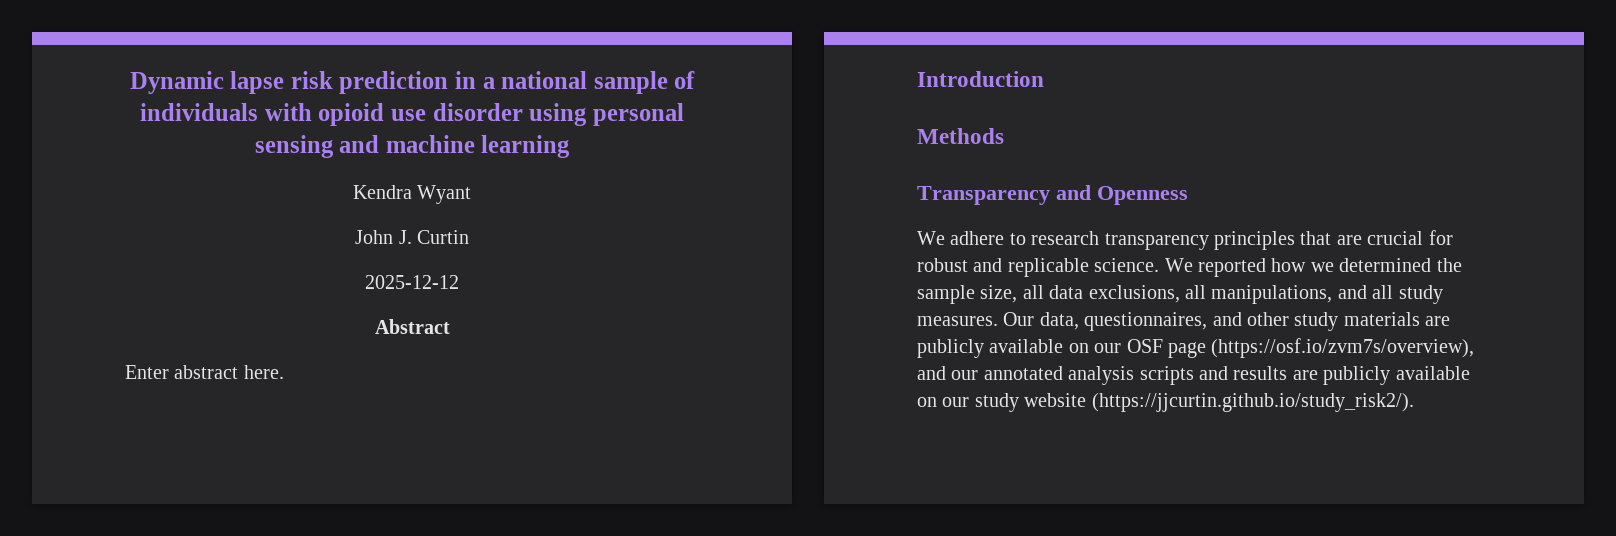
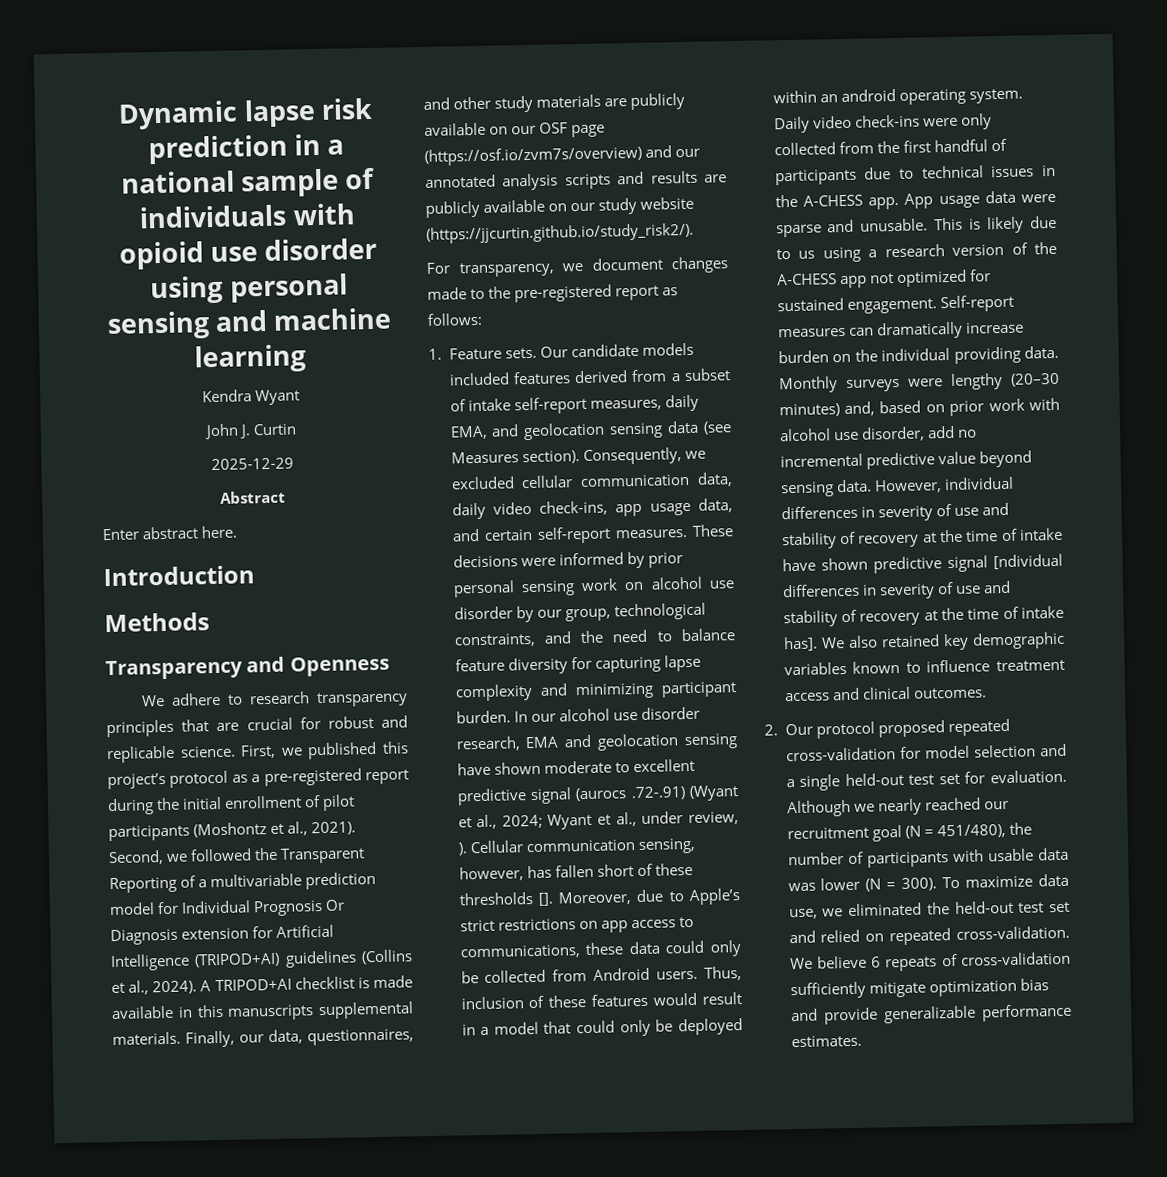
- 2025-12-12
+ 2025-12-29
- We reported how we determined the sample size, all data exclusions, all manipulations, and all study measures. Our data, questionnaires, and other study materials are publicly available on our OSF page (https://osf.io/zvm7s/overview), and our annotated analysis scripts and results are publicly available on our study website (https://jjcurtin.github.io/study_risk2/).
+ First, we published this project’s protocol as a pre-registered report during the initial enrollment of pilot participants (Moshontz et al., 2021). Second, we followed the Transparent Reporting of a multivariable prediction model for Individual Prognosis Or Diagnosis extension for Artificial Intelligence (TRIPOD+AI) guidelines (Collins et al., 2024). A TRIPOD+AI checklist is made available in this manuscripts supplemental materials. Finally, our data, questionnaires, and other study materials are publicly available on our OSF page (https://osf.io/zvm7s/overview) and our annotated analysis scripts and results are publicly available on our study website (https://jjcurtin.github.io/study_risk2/).
+ For transparency, we document changes made to the pre-registered report as follows:
+ 1. Feature sets. Our candidate models included features derived from a subset of intake self-report measures, daily EMA, and geolocation sensing data (see Measures section). Consequently, we excluded cellular communication data, daily video check-ins, app usage data, and certain self-report measures. These decisions were informed by prior personal sensing work on alcohol use disorder by our group, technological constraints, and the need to balance feature diversity for capturing lapse complexity and minimizing participant burden. In our alcohol use disorder research, EMA and geolocation sensing have shown moderate to excellent predictive signal (aurocs .72-.91) (Wyant et al., 2024; Wyant et al., under review, ). Cellular communication sensing, however, has fallen short of these thresholds []. Moreover, due to Apple’s strict restrictions on app access to communications, these data could only be collected from Android users. Thus, inclusion of these features would result in a model that could only be deployed within an android operating system. Daily video check-ins were only collected from the first handful of participants due to technical issues in the A-CHESS app. App usage data were sparse and unusable. This is likely due to us using a research version of the A-CHESS app not optimized for sustained engagement. Self-report measures can dramatically increase burden on the individual providing data. Monthly surveys were lengthy (20–30 minutes) and, based on prior work with alcohol use disorder, add no incremental predictive value beyond sensing data. However, individual differences in severity of use and stability of recovery at the time of intake have shown predictive signal [ndividual differences in severity of use and stability of recovery at the time of intake has]. We also retained key demographic variables known to influence treatment access and clinical outcomes.
+ 2. Our protocol proposed repeated cross-validation for model selection and a single held-out test set for evaluation. Although we nearly reached our recruitment goal (N = 451/480), the number of participants with usable data was lower (N = 300). To maximize data use, we eliminated the held-out test set and relied on repeated cross-validation. We believe 6 repeats of cross-validation sufficiently mitigate optimization bias and provide generalizable performance estimates.

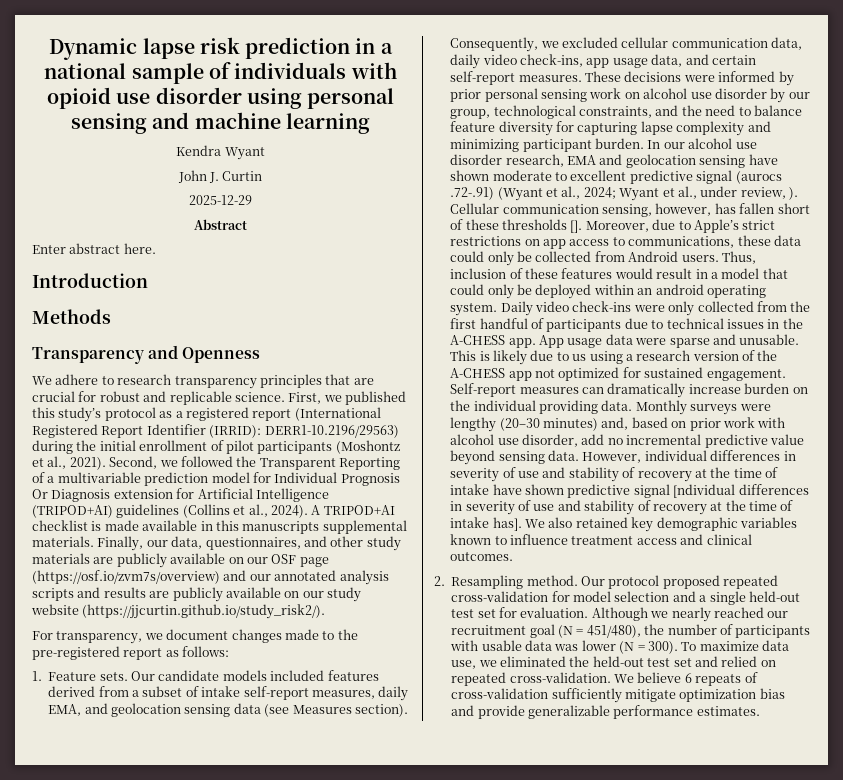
- First, we published this project’s protocol as a pre-registered report during the initial enrollment of pilot participants (Moshontz et al., 2021).
+ First, we published this study’s protocol as a registered report (International Registered Report Identifier (IRRID): DERR1-10.2196/29563) during the initial enrollment of pilot participants (Moshontz et al., 2021).
- 2. Our protocol proposed repeated cross-validation for model selection and a single held-out test set for evaluation.
+ 2. Resampling method. Our protocol proposed repeated cross-validation for model selection and a single held-out test set for evaluation.

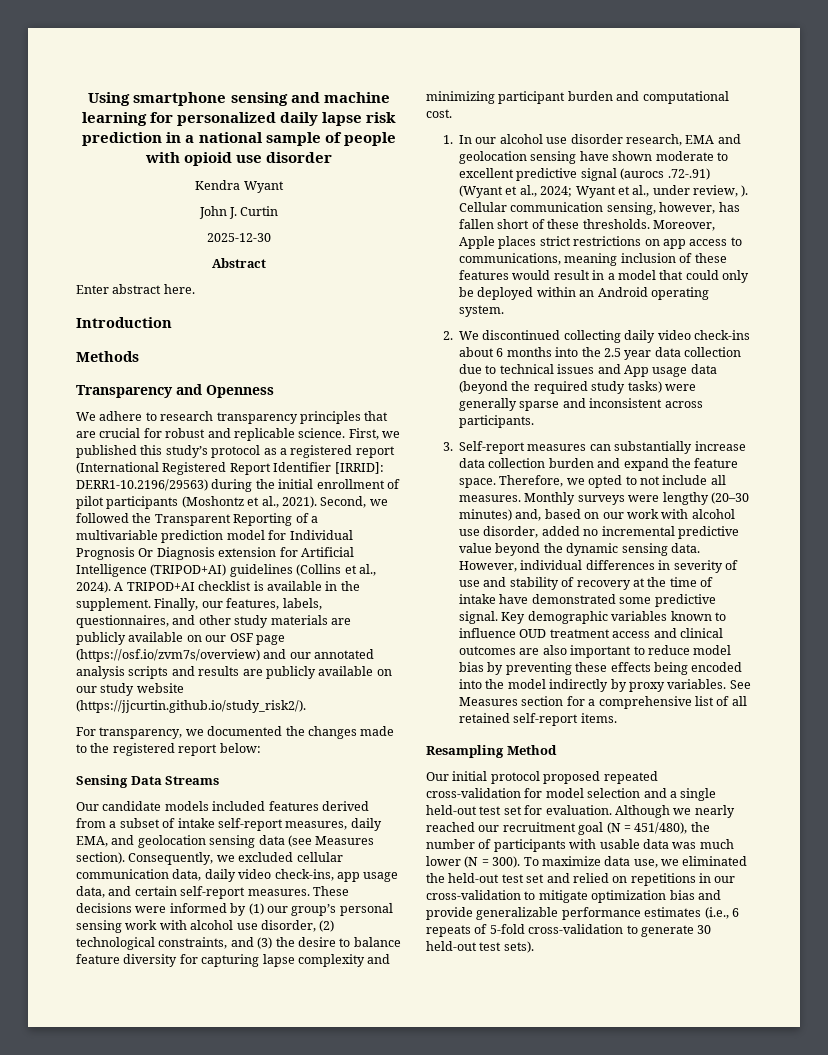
- Dynamic lapse risk prediction in a national sample of individuals with opioid use disorder using personal sensing and machine learning
+ Using smartphone sensing and machine learning for personalized daily lapse risk prediction in a national sample of people with opioid use disorder
- 2025-12-29
+ 2025-12-30
- First, we published this study’s protocol as a registered report (International Registered Report Identifier (IRRID): DERR1-10.2196/29563) during the initial enrollment of pilot participants (Moshontz et al., 2021).
+ First, we published this study’s protocol as a registered report (International Registered Report Identifier [IRRID]: DERR1-10.2196/29563) during the initial enrollment of pilot participants (Moshontz et al., 2021).
- A TRIPOD+AI checklist is made available in this manuscripts supplemental materials. Finally, our data, questionnaires, and other study materials are publicly available on our OSF page (https://osf.io/zvm7s/overview) and our annotated analysis scripts and results are publicly available on our study website (https://jjcurtin.github.io/study_risk2/).
+ A TRIPOD+AI checklist is available in the supplement. Finally, our features, labels, questionnaires, and other study materials are publicly available on our OSF page (https://osf.io/zvm7s/overview) and our annotated analysis scripts and results are publicly available on our study website (https://jjcurtin.github.io/study_risk2/).
- For transparency, we document changes made to the pre-registered report as follows:
- 1. Feature sets. Our candidate models included features derived from a subset of intake self-report measures, daily EMA, and geolocation sensing data (see Measures section).
+ For transparency, we documented the changes made to the registered report below:
+ Sensing Data Streams
+ Our candidate models included features derived from a subset of intake self-report measures, daily EMA, and geolocation sensing data (see Measures section).
- These decisions were informed by prior personal sensing work on alcohol use disorder by our group, technological constraints, and the need to balance feature diversity for capturing lapse complexity and minimizing participant burden. In our alcohol use disorder research, EMA and geolocation sensing have shown moderate to excellent predictive signal (aurocs .72-.91) (Wyant et al., 2024; Wyant et al., under review, ).
+ These decisions were informed by (1) our group’s personal sensing work with alcohol use disorder, (2) technological constraints, and (3) the desire to balance feature diversity for capturing lapse complexity and minimizing participant burden and computational cost.
+ 1. In our alcohol use disorder research, EMA and geolocation sensing have shown moderate to excellent predictive signal (aurocs .72-.91) (Wyant et al., 2024; Wyant et al., under review, ).
- Cellular communication sensing, however, has fallen short of these thresholds []. Moreover, due to Apple’s strict restrictions on app access to communications, these data could only be collected from Android users. Thus, inclusion of these features would result in a model that could only be deployed within an android operating system. Daily video check-ins were only collected from the first handful of participants due to technical issues in the A-CHESS app. App usage data were sparse and unusable. This is likely due to us using a research version of the A-CHESS app not optimized for sustained engagement. Self-report measures can dramatically increase burden on the individual providing data.
+ Cellular communication sensing, however, has fallen short of these thresholds. Moreover, Apple places strict restrictions on app access to communications, meaning inclusion of these features would result in a model that could only be deployed within an Android operating system.
+ 2. We discontinued collecting daily video check-ins about 6 months into the 2.5 year data collection due to technical issues and App usage data (beyond the required study tasks) were generally sparse and inconsistent across participants.
+ 3. Self-report measures can substantially increase data collection burden and expand the feature space. Therefore, we opted to not include all measures.
- Monthly surveys were lengthy (20–30 minutes) and, based on prior work with alcohol use disorder, add no incremental predictive value beyond sensing data.
+ Monthly surveys were lengthy (20–30 minutes) and, based on our work with alcohol use disorder, added no incremental predictive value beyond the dynamic sensing data.
- However, individual differences in severity of use and stability of recovery at the time of intake have shown predictive signal [ndividual differences in severity of use and stability of recovery at the time of intake has]. We also retained key demographic variables known to influence treatment access and clinical outcomes.
- 2. Resampling method. Our protocol proposed repeated cross-validation for model selection and a single held-out test set for evaluation.
+ However, individual differences in severity of use and stability of recovery at the time of intake have demonstrated some predictive signal. Key demographic variables known to influence OUD treatment access and clinical outcomes are also important to reduce model bias by preventing these effects being encoded into the model indirectly by proxy variables. See Measures section for a comprehensive list of all retained self-report items.
+ Resampling Method
+ Our initial protocol proposed repeated cross-validation for model selection and a single held-out test set for evaluation.
- Although we nearly reached our recruitment goal (N = 451/480), the number of participants with usable data was lower (N = 300).
+ Although we nearly reached our recruitment goal (N = 451/480), the number of participants with usable data was much lower (N = 300).
- To maximize data use, we eliminated the held-out test set and relied on repeated cross-validation. We believe 6 repeats of cross-validation sufficiently mitigate optimization bias and provide generalizable performance estimates.
+ To maximize data use, we eliminated the held-out test set and relied on repetitions in our cross-validation to mitigate optimization bias and provide generalizable performance estimates (i.e., 6 repeats of 5-fold cross-validation to generate 30 held-out test sets).

